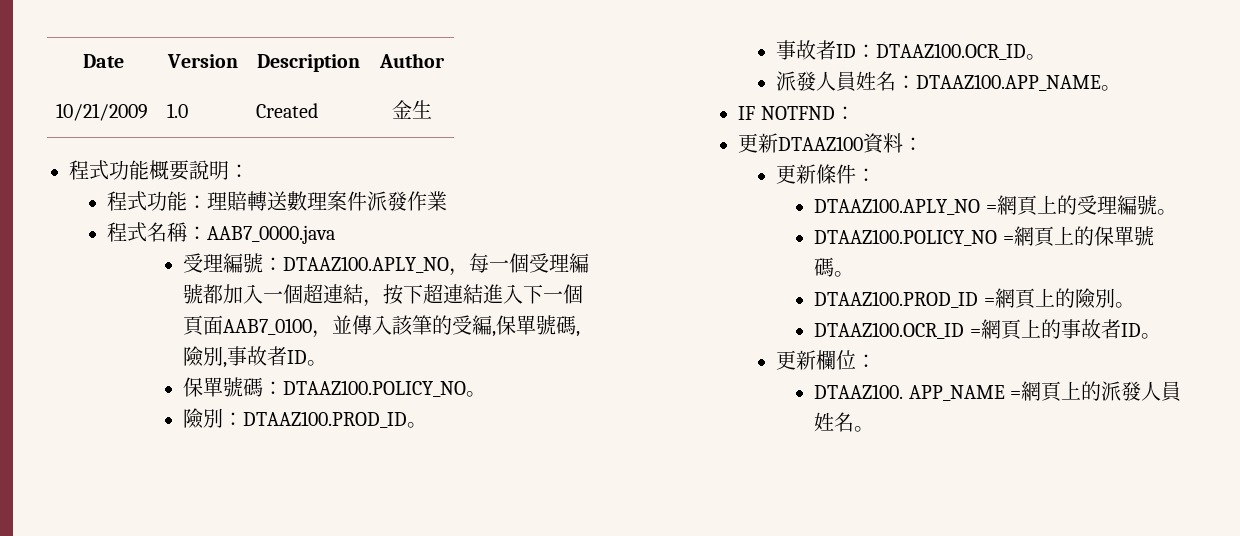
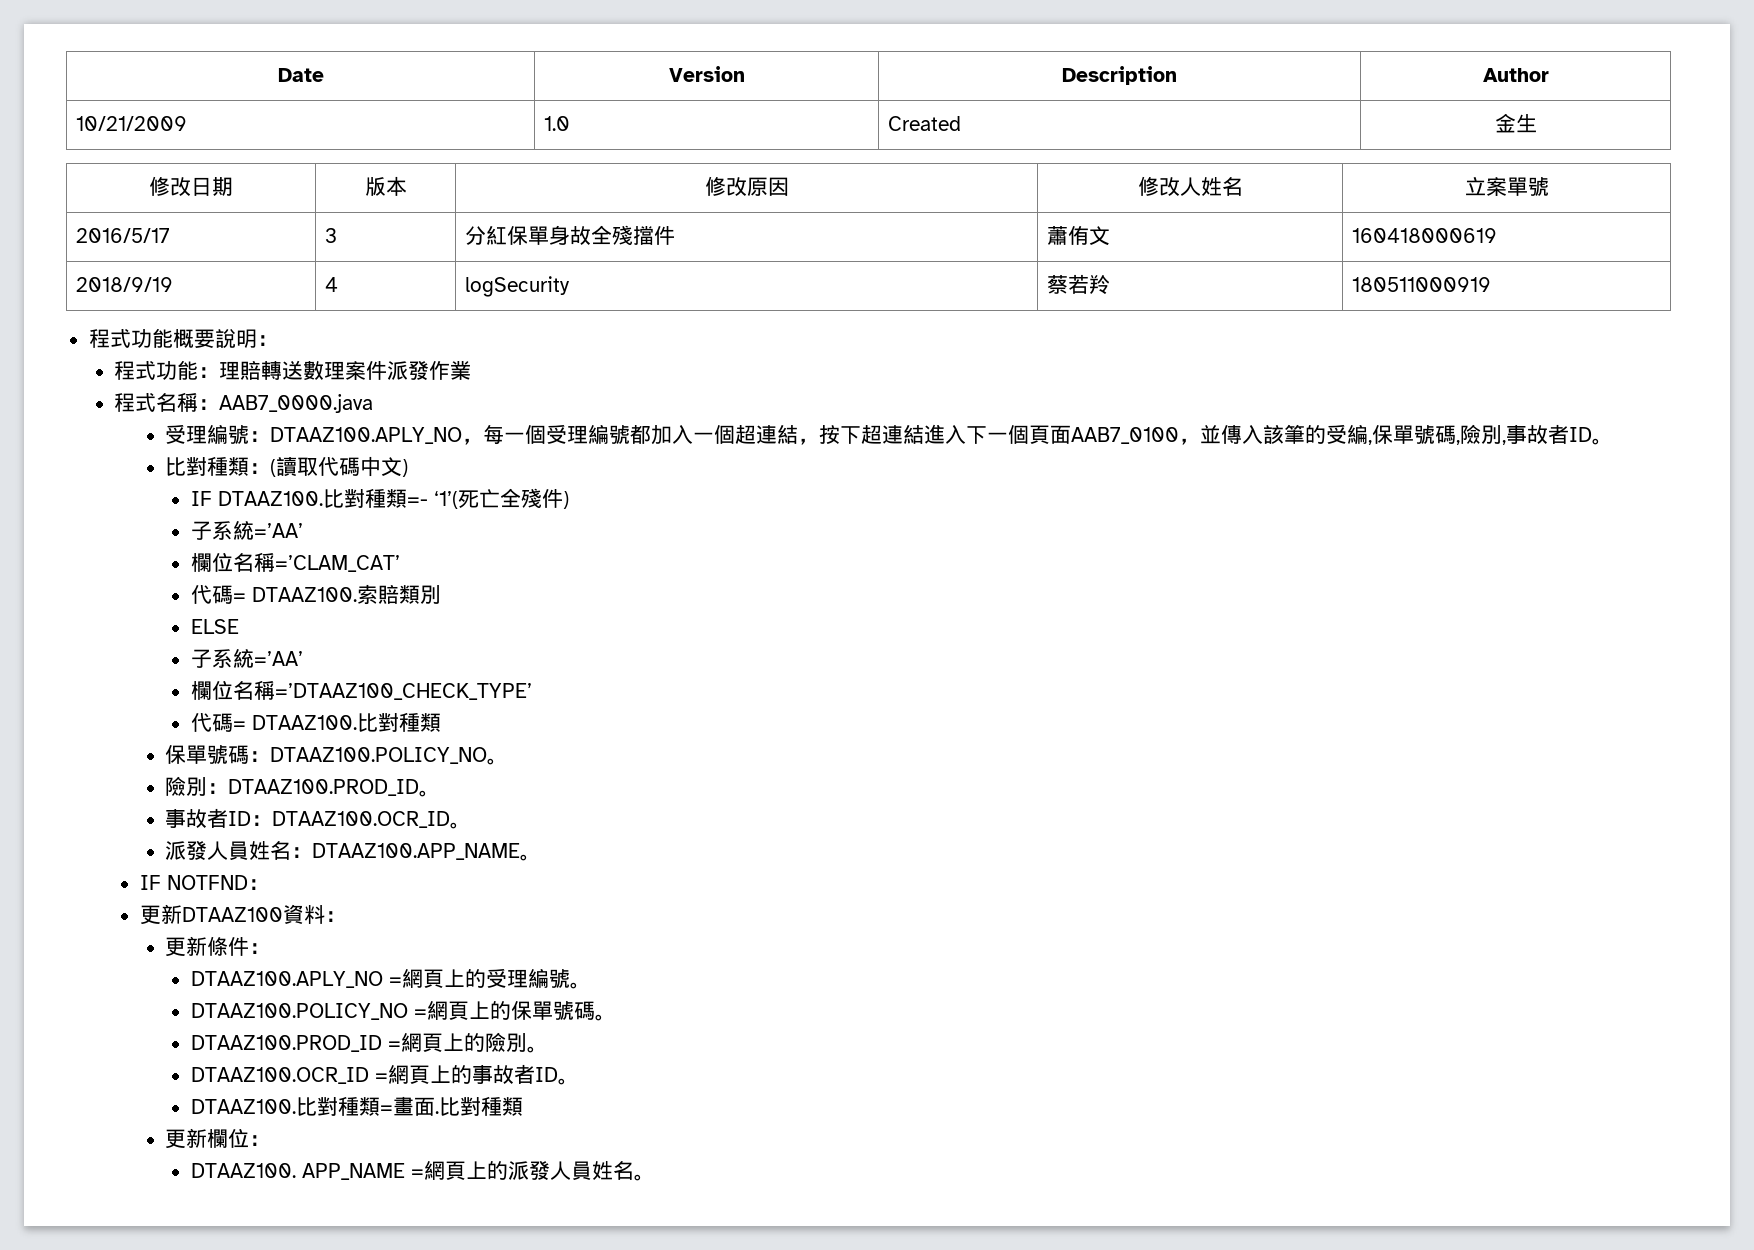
+ 修改日期 | 版本 | 修改原因 | 修改人姓名 | 立案單號
+ 2016/5/17 | 3 | 分紅保單身故全殘擋件 | 蕭侑文 | 160418000619
+ 2018/9/19 | 4 | logSecurity | 蔡若羚 | 180511000919
+ 比對種類：(讀取代碼中文)
+ IF DTAAZ100.比對種類=- ‘1’(死亡全殘件)
+ 子系統=’AA’
+ 欄位名稱=’CLAM_CAT’
+ 代碼= DTAAZ100.索賠類別
+ ELSE
+ 子系統=’AA’
+ 欄位名稱=’DTAAZ100_CHECK_TYPE’
+ 代碼= DTAAZ100.比對種類
+ DTAAZ100.比對種類=畫面.比對種類

